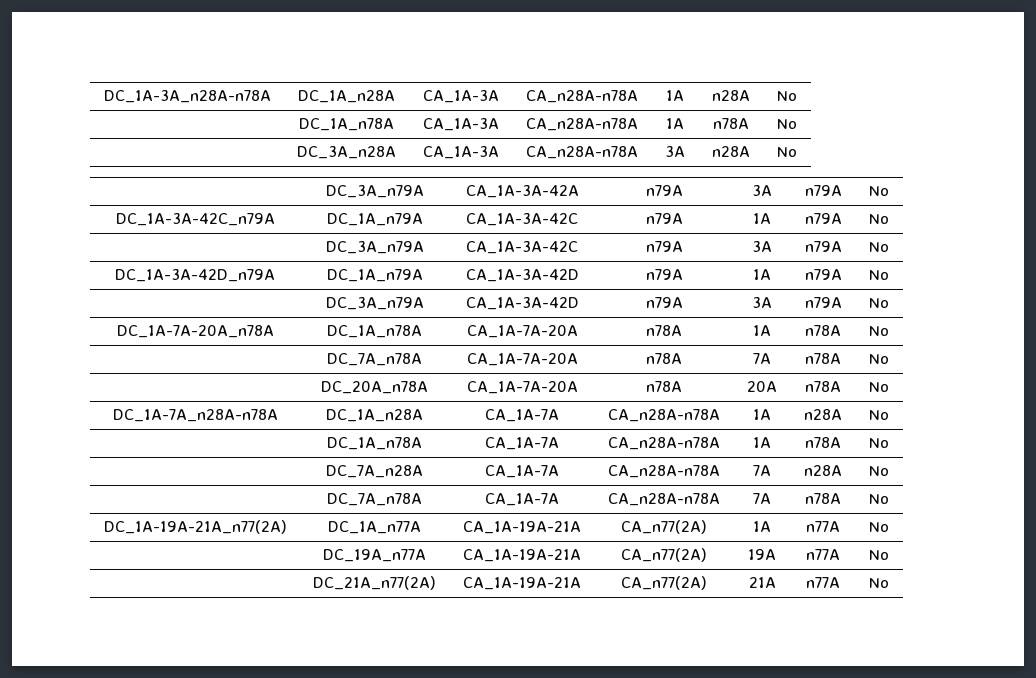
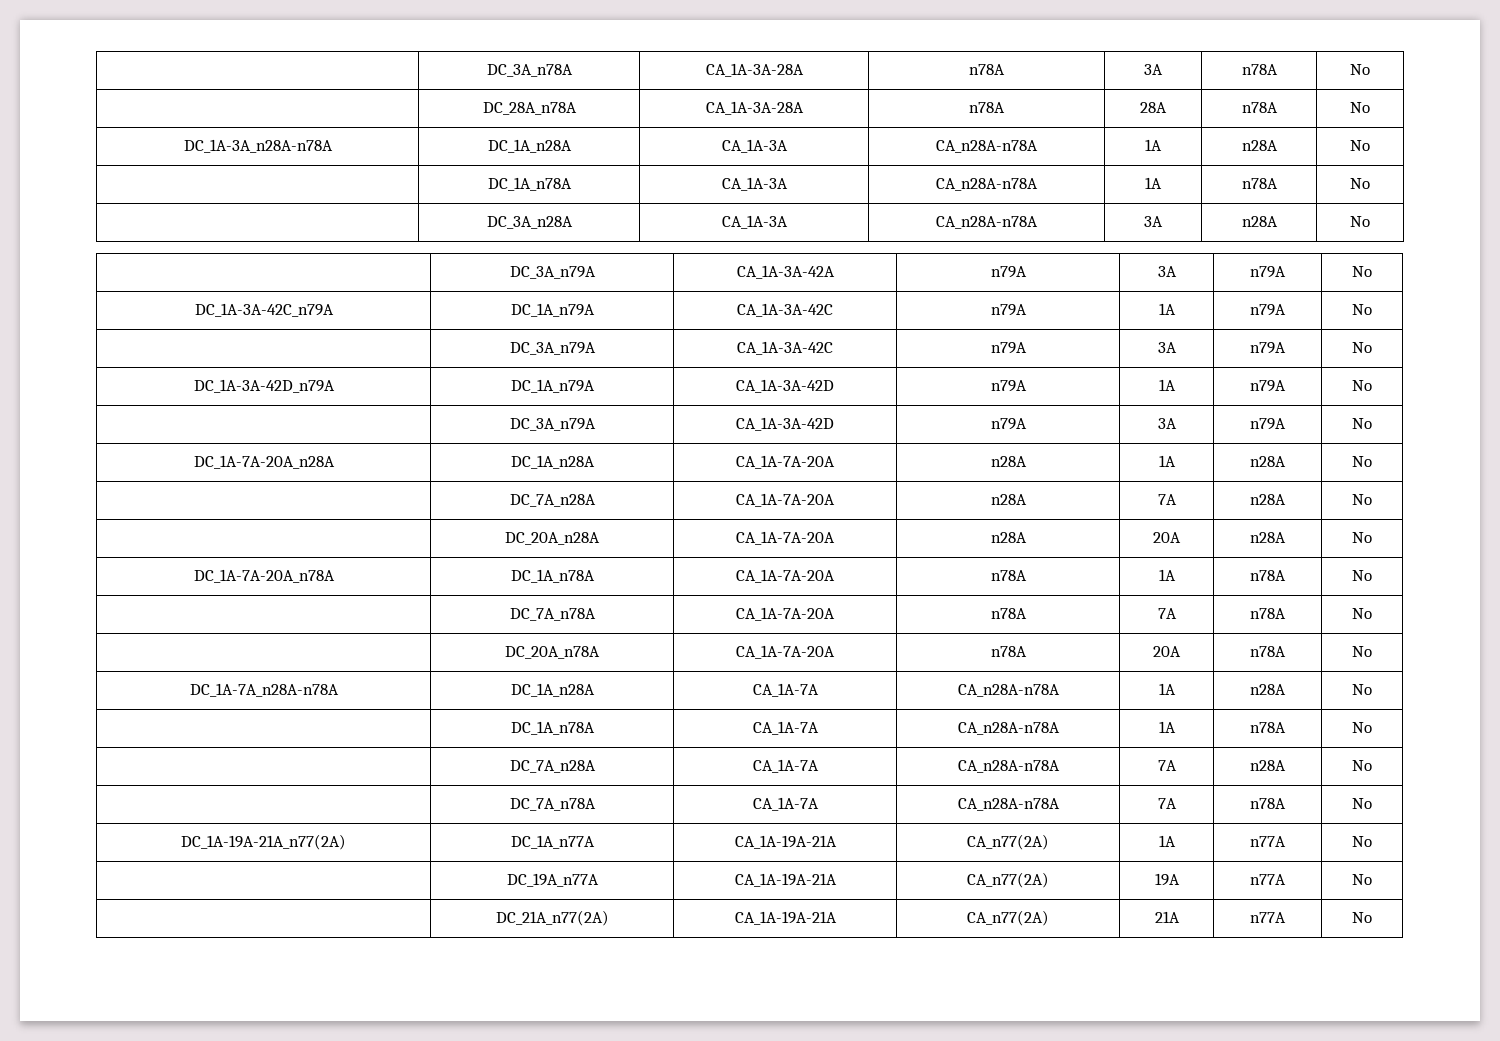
+ | DC_3A_n78A | CA_1A-3A-28A | n78A | 3A | n78A | No
+ | DC_28A_n78A | CA_1A-3A-28A | n78A | 28A | n78A | No
+ DC_1A-7A-20A_n28A | DC_1A_n28A | CA_1A-7A-20A | n28A | 1A | n28A | No
+ | DC_7A_n28A | CA_1A-7A-20A | n28A | 7A | n28A | No
+ | DC_20A_n28A | CA_1A-7A-20A | n28A | 20A | n28A | No

